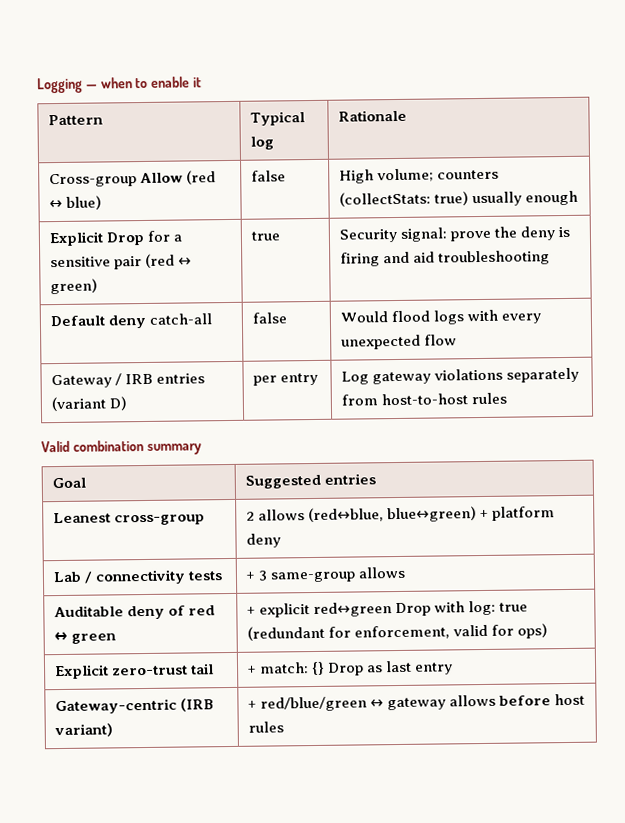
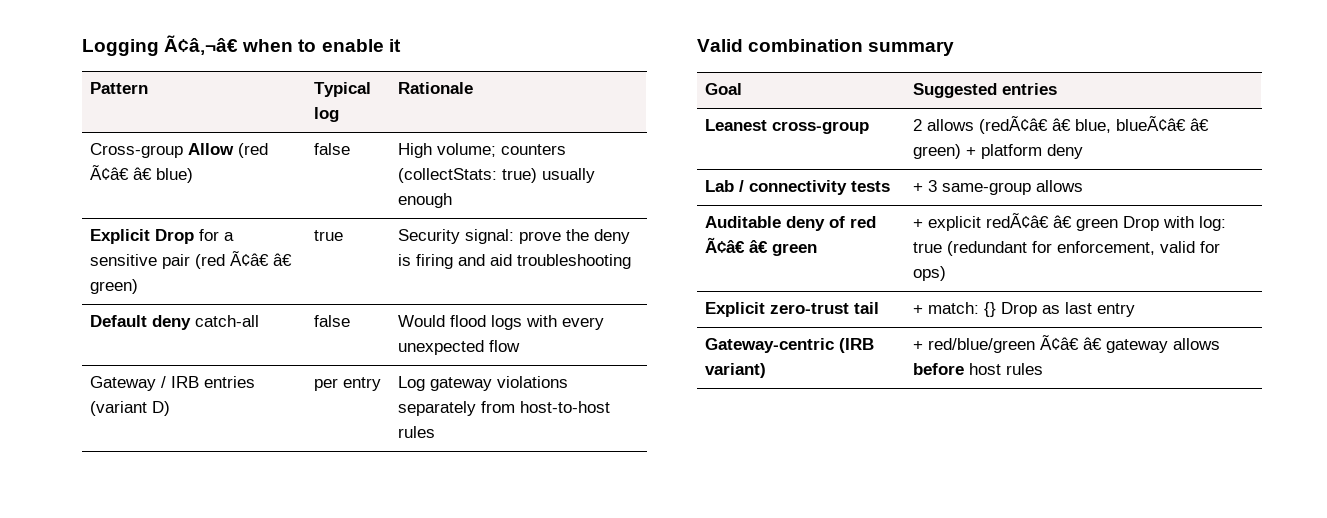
- Logging — when to enable it
+ Logging Ã¢â‚¬â€ when to enable it
- Cross-group Allow (red ↔ blue) | false | High volume; counters (collectStats: true) usually enough
+ Cross-group Allow (red Ã¢â€ â€ blue) | false | High volume; counters (collectStats: true) usually enough
- Explicit Drop for a sensitive pair (red ↔ green) | true | Security signal: prove the deny is firing and aid troubleshooting
+ Explicit Drop for a sensitive pair (red Ã¢â€ â€ green) | true | Security signal: prove the deny is firing and aid troubleshooting
- Leanest cross-group | 2 allows (red↔blue, blue↔green) + platform deny
+ Leanest cross-group | 2 allows (redÃ¢â€ â€ blue, blueÃ¢â€ â€ green) + platform deny
- Auditable deny of red ↔ green | + explicit red↔green Drop with log: true (redundant for enforcement, valid for ops)
+ Auditable deny of red Ã¢â€ â€ green | + explicit redÃ¢â€ â€ green Drop with log: true (redundant for enforcement, valid for ops)
- Gateway-centric (IRB variant) | + red/blue/green ↔ gateway allows before host rules
+ Gateway-centric (IRB variant) | + red/blue/green Ã¢â€ â€ gateway allows before host rules

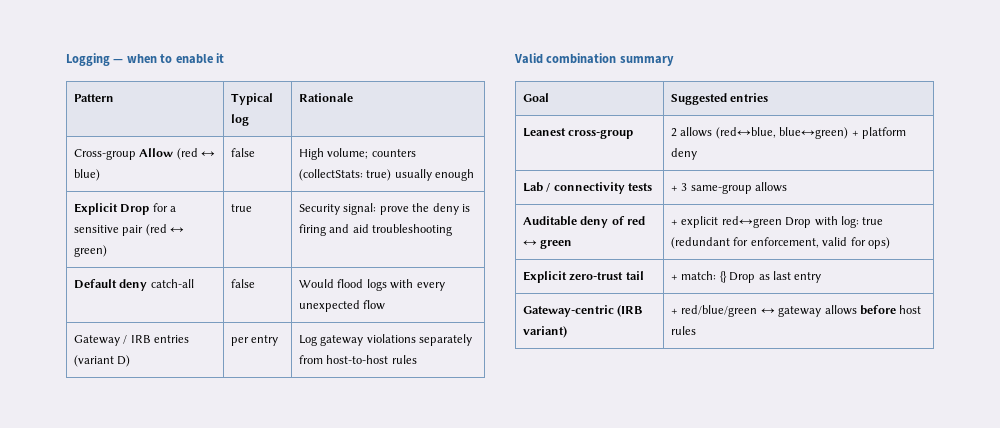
- Logging Ã¢â‚¬â€ when to enable it
+ Logging — when to enable it
- Cross-group Allow (red Ã¢â€ â€ blue) | false | High volume; counters (collectStats: true) usually enough
+ Cross-group Allow (red ↔ blue) | false | High volume; counters (collectStats: true) usually enough
- Explicit Drop for a sensitive pair (red Ã¢â€ â€ green) | true | Security signal: prove the deny is firing and aid troubleshooting
+ Explicit Drop for a sensitive pair (red ↔ green) | true | Security signal: prove the deny is firing and aid troubleshooting
- Leanest cross-group | 2 allows (redÃ¢â€ â€ blue, blueÃ¢â€ â€ green) + platform deny
+ Leanest cross-group | 2 allows (red↔blue, blue↔green) + platform deny
- Auditable deny of red Ã¢â€ â€ green | + explicit redÃ¢â€ â€ green Drop with log: true (redundant for enforcement, valid for ops)
+ Auditable deny of red ↔ green | + explicit red↔green Drop with log: true (redundant for enforcement, valid for ops)
- Gateway-centric (IRB variant) | + red/blue/green Ã¢â€ â€ gateway allows before host rules
+ Gateway-centric (IRB variant) | + red/blue/green ↔ gateway allows before host rules

